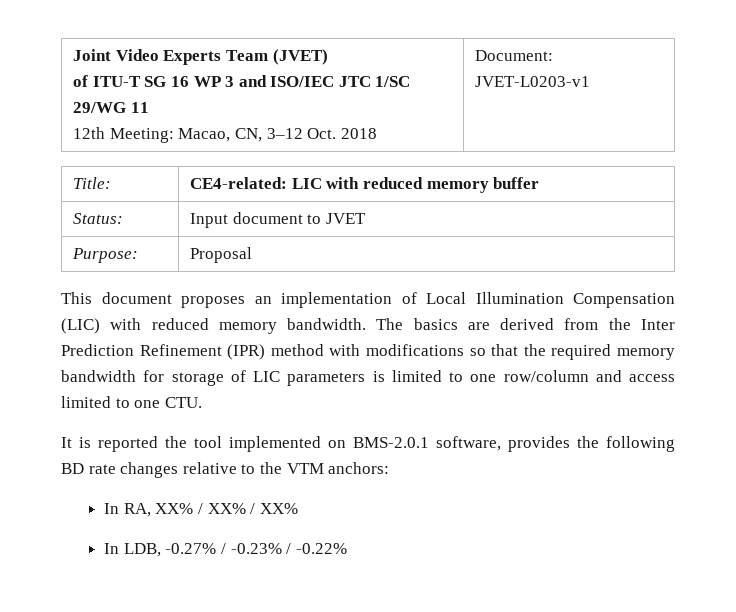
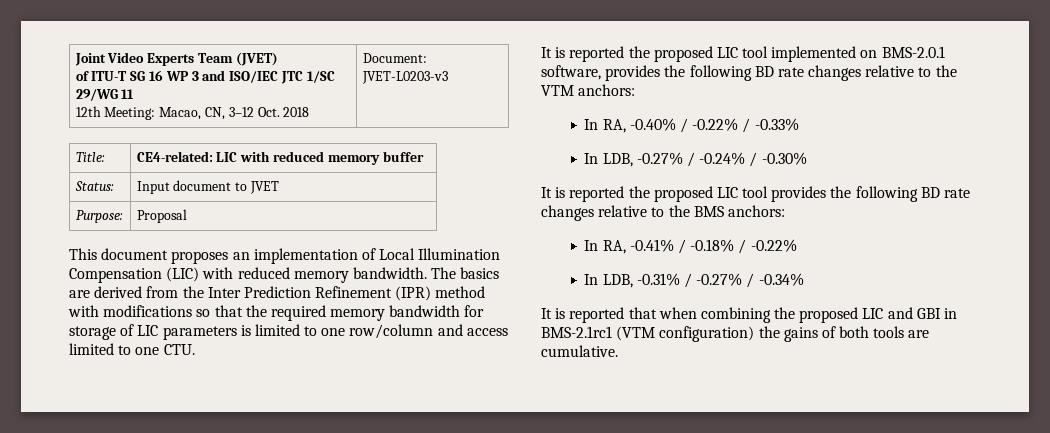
  Joint Video Experts Team (JVET)
  of ITU-T SG 16 WP 3 and ISO/IEC JTC 1/SC 29/WG 11
- 12th Meeting: Macao, CN, 3–12 Oct. 2018 | Document: JVET-L0203-v1
+ 12th Meeting: Macao, CN, 3–12 Oct. 2018 | Document: JVET-L0203-v3
- It is reported the tool implemented on BMS-2.0.1 software, provides the following BD rate changes relative to the VTM anchors:
+ It is reported the proposed LIC tool implemented on BMS-2.0.1 software, provides the following BD rate changes relative to the VTM anchors:
- In RA, XX% / XX% / XX%
+ In RA, -0.40% / -0.22% / -0.33%
- In LDB, -0.27% / -0.23% / -0.22%
+ In LDB, -0.27% / -0.24% / -0.30%
+ It is reported the proposed LIC tool provides the following BD rate changes relative to the BMS anchors:
+ In RA, -0.41% / -0.18% / -0.22%
+ In LDB, -0.31% / -0.27% / -0.34%
+ It is reported that when combining the proposed LIC and GBI in BMS-2.1rc1 (VTM configuration) the gains of both tools are cumulative.

